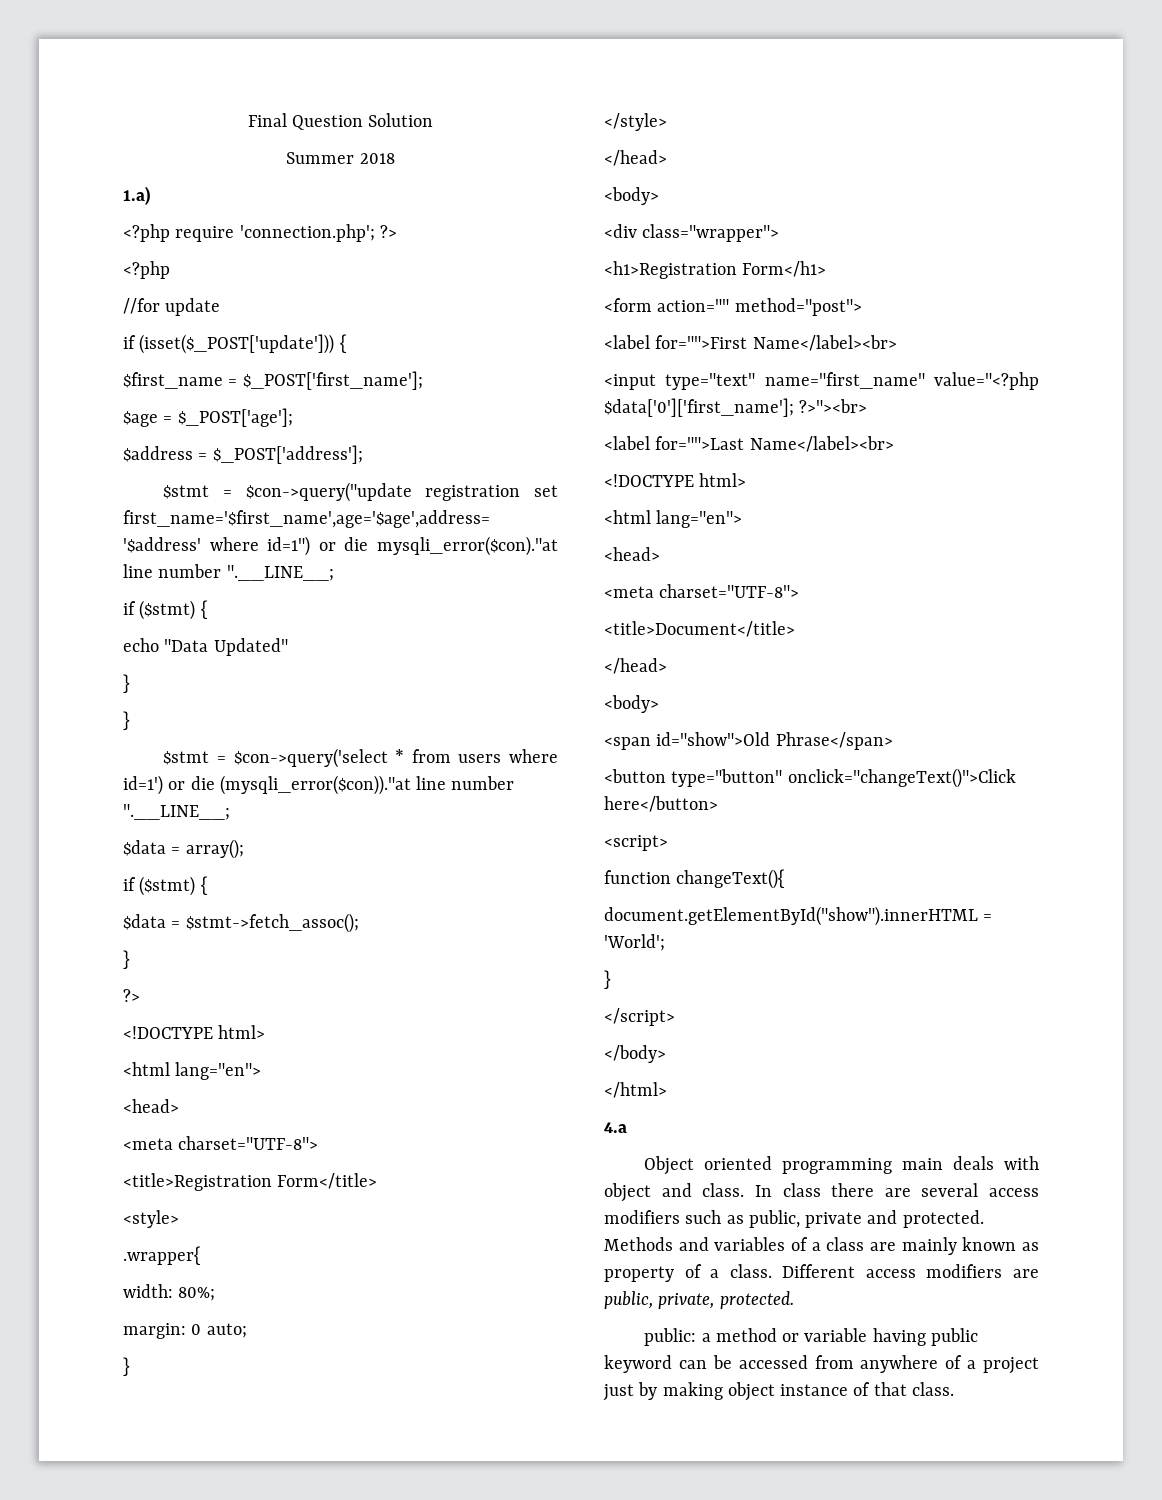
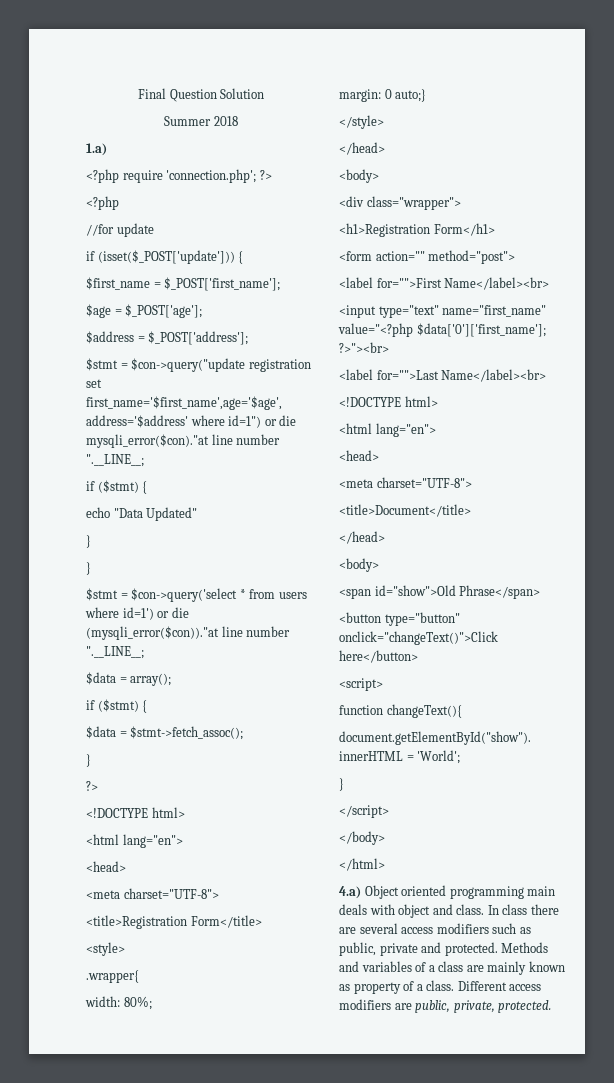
- margin: 0 auto;
- }
+ margin: 0 auto;}
- 4.a
- Object oriented programming main deals with object and class.
+ 4.a) Object oriented programming main deals with object and class.
- public: a method or variable having public keyword can be accessed from anywhere of a project just by making object instance of that class.

